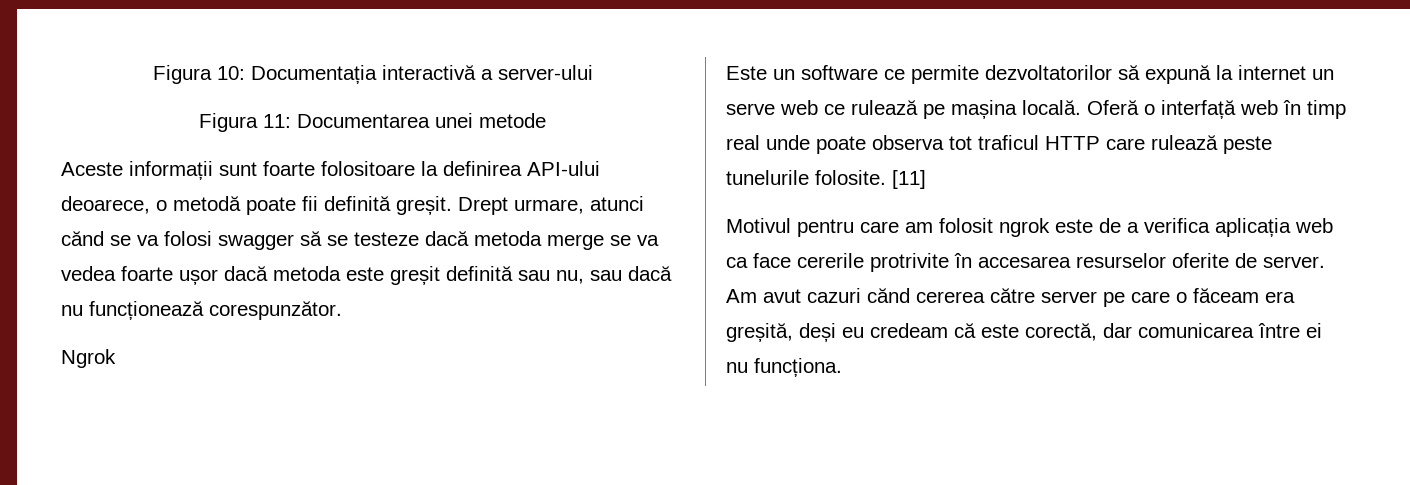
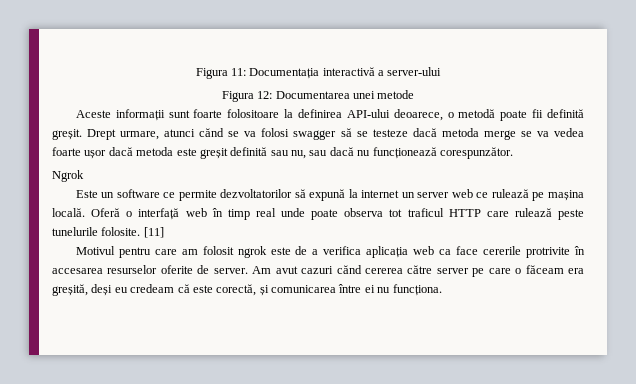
- Figura 10: Documentația interactivă a server-ului
+ Figura 11: Documentația interactivă a server-ului
- Figura 11: Documentarea unei metode
+ Figura 12: Documentarea unei metode
- Este un software ce permite dezvoltatorilor să expună la internet un serve web ce rulează pe mașina locală.
+ Este un software ce permite dezvoltatorilor să expună la internet un server web ce rulează pe mașina locală.
- Am avut cazuri cănd cererea către server pe care o făceam era greșită, deși eu credeam că este corectă, dar comunicarea între ei nu funcționa.
+ Am avut cazuri cănd cererea către server pe care o făceam era greșită, deși eu credeam că este corectă, și comunicarea între ei nu funcționa.

